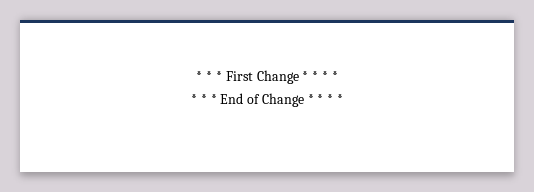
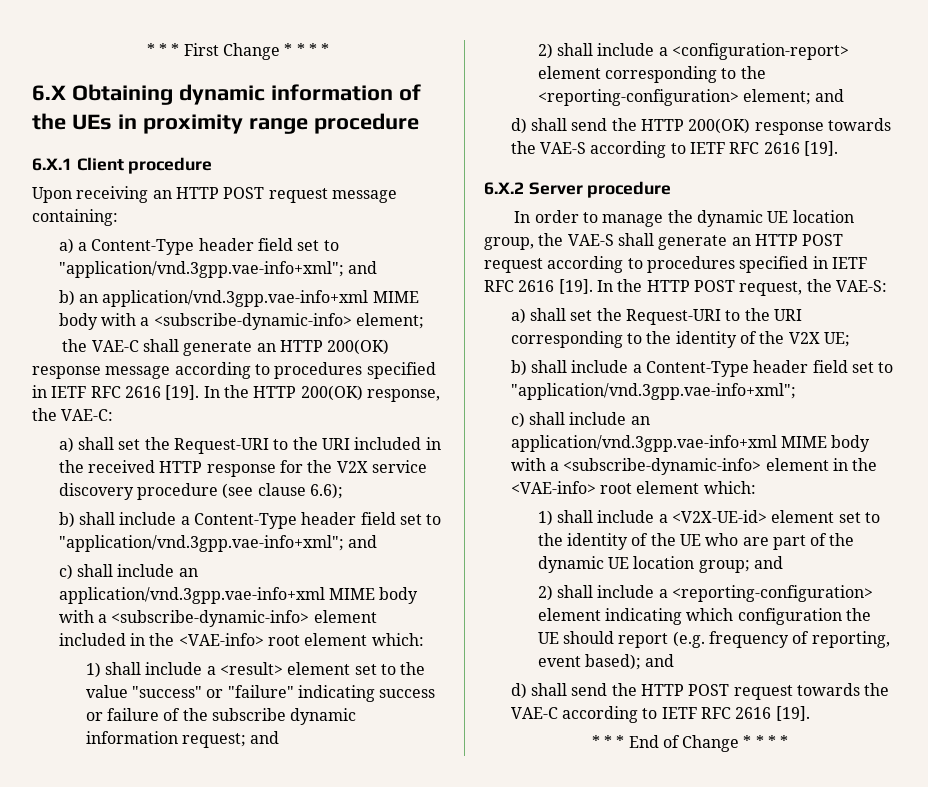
+ 6.X Obtaining dynamic information of the UEs in proximity range procedure
+ 6.X.1 Client procedure
+ Upon receiving an HTTP POST request message containing:
+ a) a Content-Type header field set to "application/vnd.3gpp.vae-info+xml"; and
+ b) an application/vnd.3gpp.vae-info+xml MIME body with a <subscribe-dynamic-info> element;
+ the VAE-C shall generate an HTTP 200(OK) response message according to procedures specified in IETF RFC 2616 [19]. In the HTTP 200(OK) response, the VAE-C:
+ a) shall set the Request-URI to the URI included in the received HTTP response for the V2X service discovery procedure (see clause 6.6);
+ b) shall include a Content-Type header field set to "application/vnd.3gpp.vae-info+xml"; and
+ c) shall include an application/vnd.3gpp.vae-info+xml MIME body with a <subscribe-dynamic-info> element included in the <VAE-info> root element which:
+ 1) shall include a <result> element set to the value "success" or "failure" indicating success or failure of the subscribe dynamic information request; and
+ 2) shall include a <configuration-report> element corresponding to the <reporting-configuration> element; and
+ d) shall send the HTTP 200(OK) response towards the VAE-S according to IETF RFC 2616 [19].
+ 6.X.2 Server procedure
+ In order to manage the dynamic UE location group, the VAE-S shall generate an HTTP POST request according to procedures specified in IETF RFC 2616 [19]. In the HTTP POST request, the VAE-S:
+ a) shall set the Request-URI to the URI corresponding to the identity of the V2X UE;
+ b) shall include a Content-Type header field set to "application/vnd.3gpp.vae-info+xml";
+ c) shall include an application/vnd.3gpp.vae-info+xml MIME body with a <subscribe-dynamic-info> element in the <VAE-info> root element which:
+ 1) shall include a <V2X-UE-id> element set to the identity of the UE who are part of the dynamic UE location group; and
+ 2) shall include a <reporting-configuration> element indicating which configuration the UE should report (e.g. frequency of reporting, event based); and
+ d) shall send the HTTP POST request towards the VAE-C according to IETF RFC 2616 [19].

